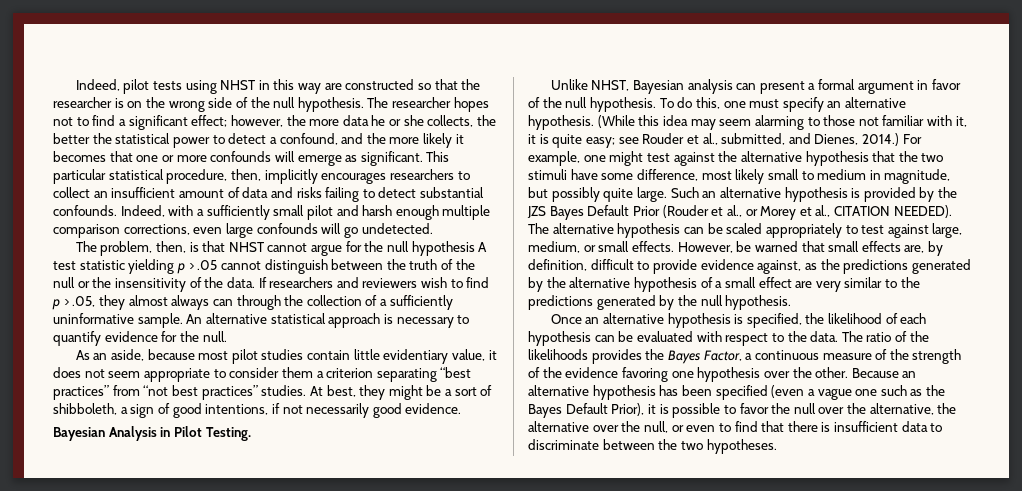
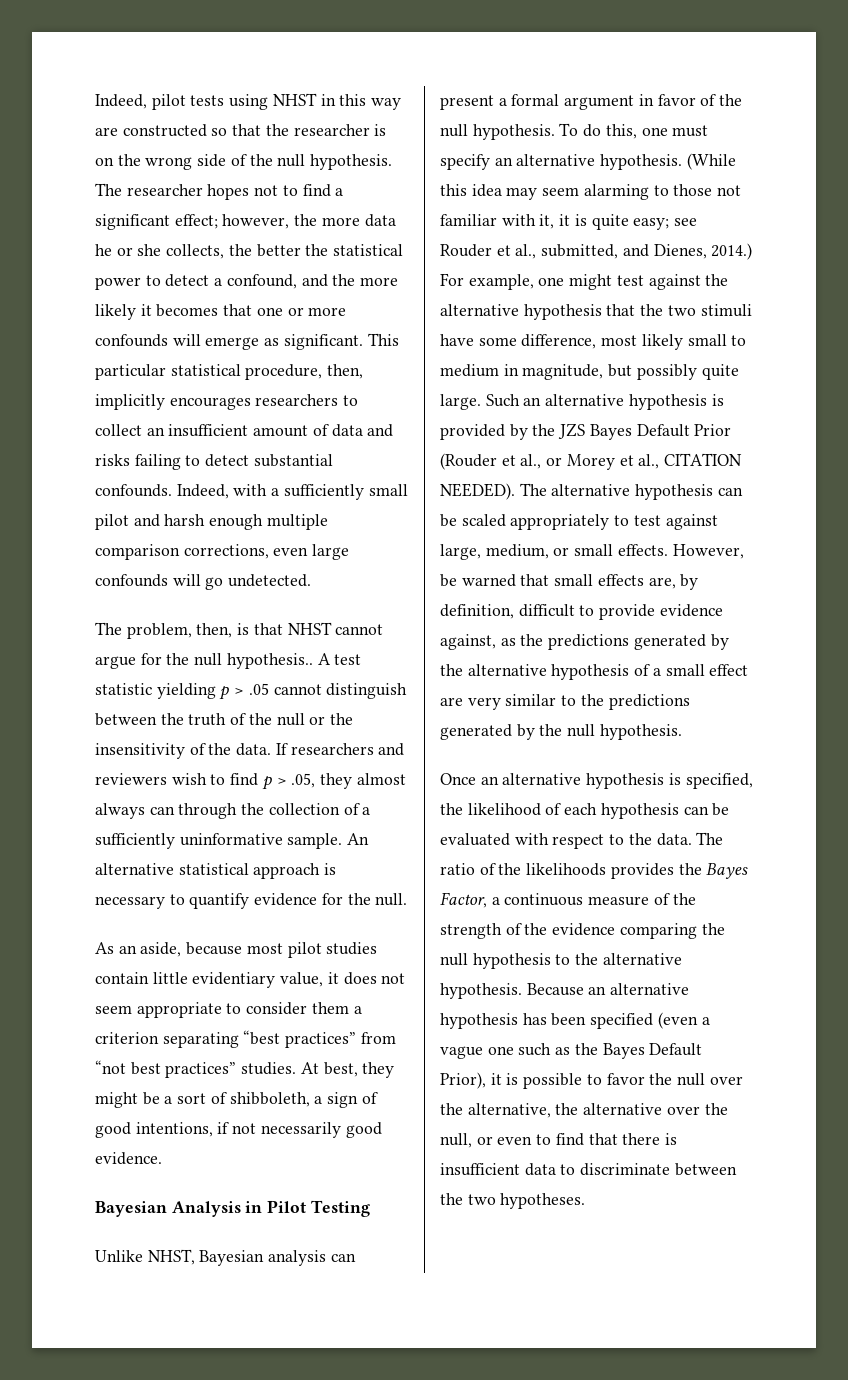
- The problem, then, is that NHST cannot argue for the null hypothesis A test statistic yielding p > .05 cannot distinguish between the truth of the null or the insensitivity of the data.
+ The problem, then, is that NHST cannot argue for the null hypothesis.. A test statistic yielding p > .05 cannot distinguish between the truth of the null or the insensitivity of the data.
- Bayesian Analysis in Pilot Testing.
+ Bayesian Analysis in Pilot Testing
- The ratio of the likelihoods provides the Bayes Factor, a continuous measure of the strength of the evidence favoring one hypothesis over the other.
+ The ratio of the likelihoods provides the Bayes Factor, a continuous measure of the strength of the evidence comparing the null hypothesis to the alternative hypothesis.

